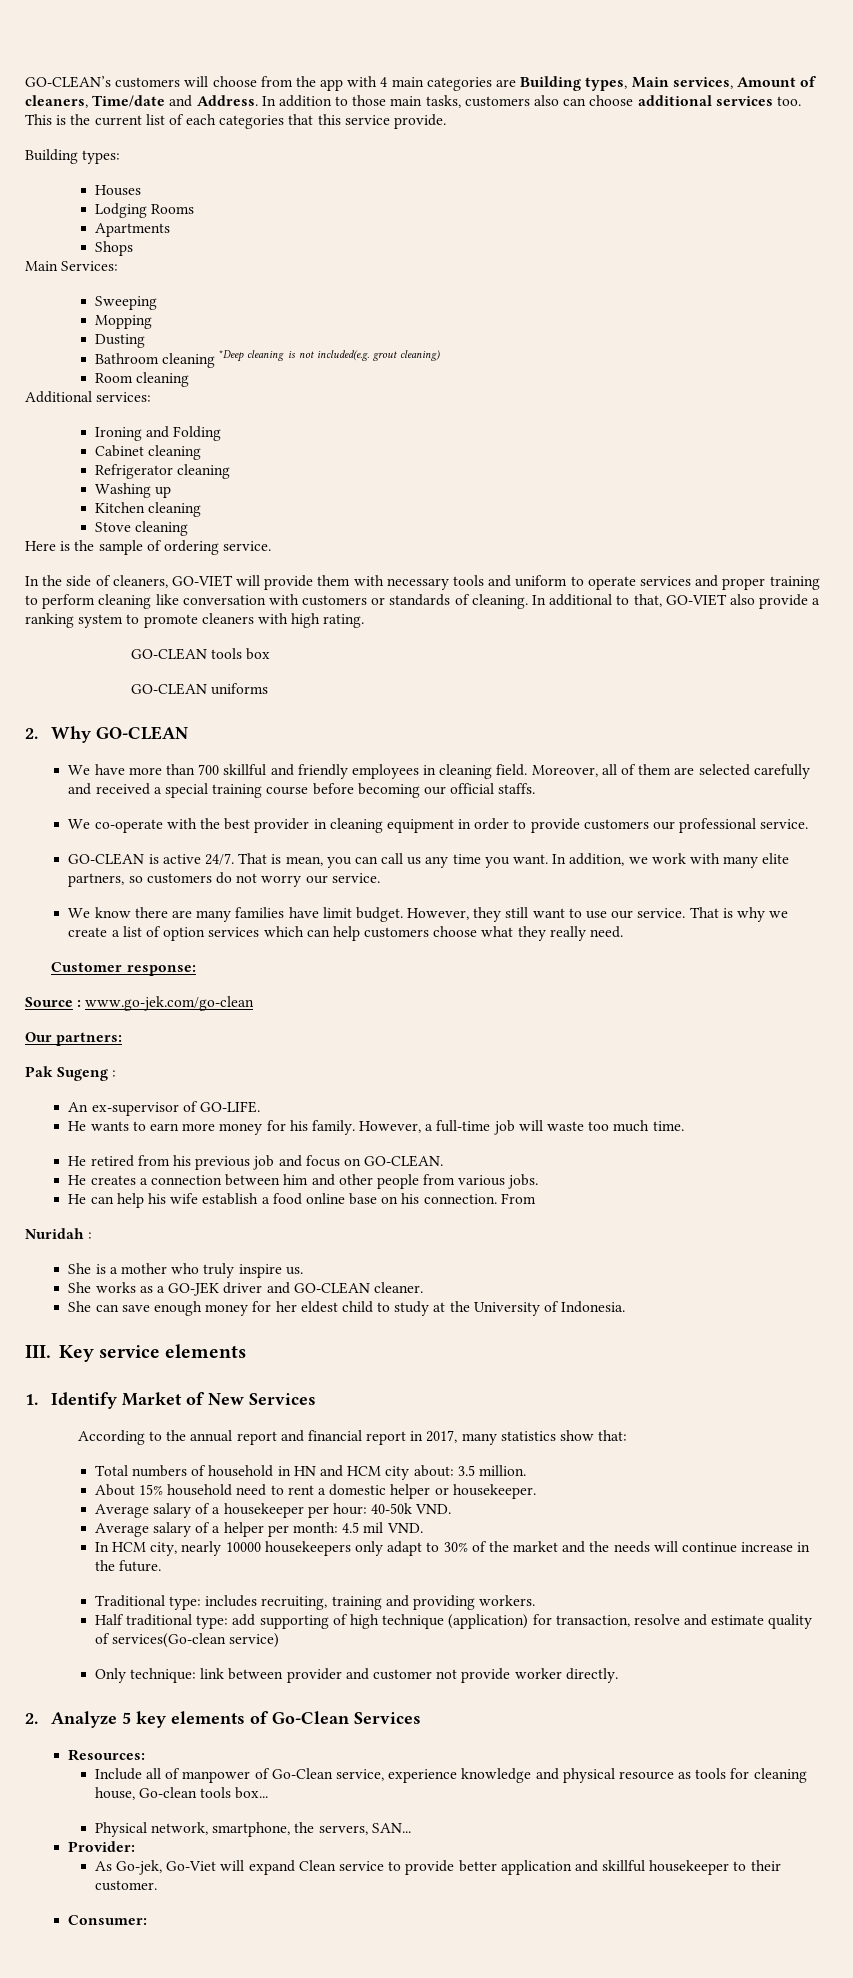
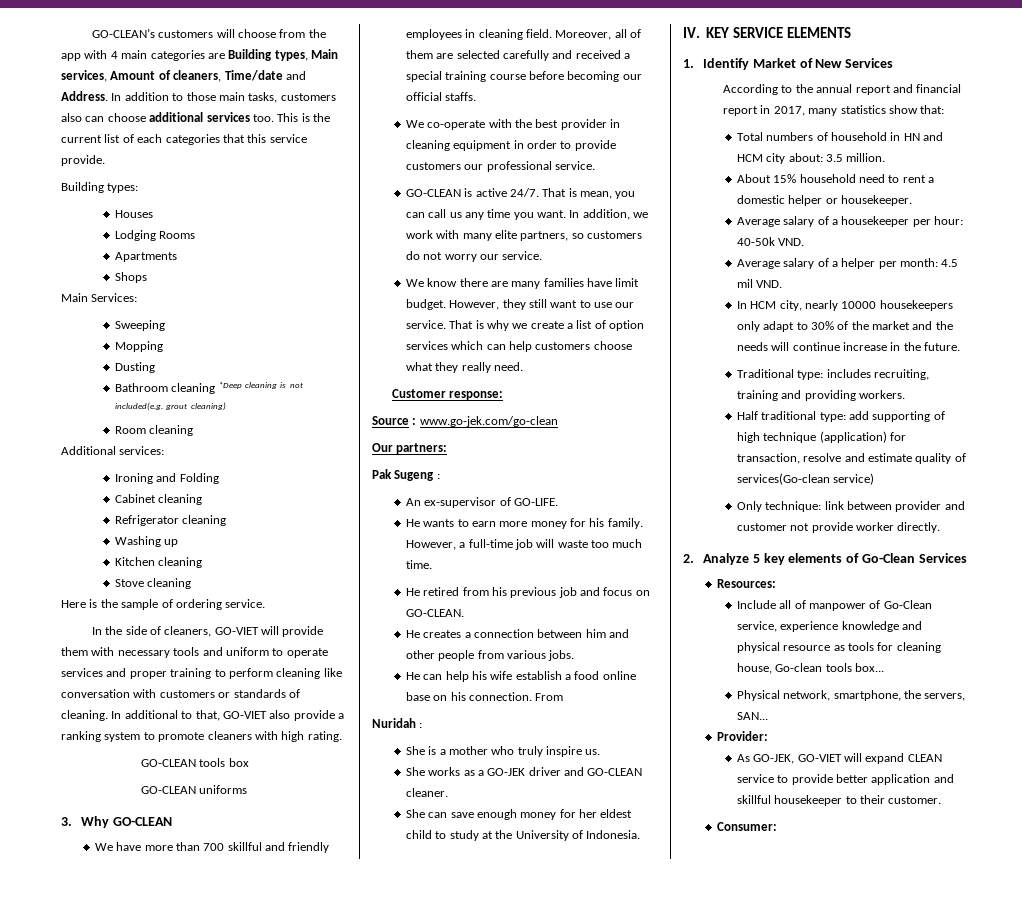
- 2. Why GO-CLEAN
+ 3. Why GO-CLEAN
- III. Key service elements
+ IV. KEY SERVICE ELEMENTS
- As Go-jek, Go-Viet will expand Clean service to provide better application and skillful housekeeper to their customer.
+ As GO-JEK, GO-VIET will expand CLEAN service to provide better application and skillful housekeeper to their customer.

